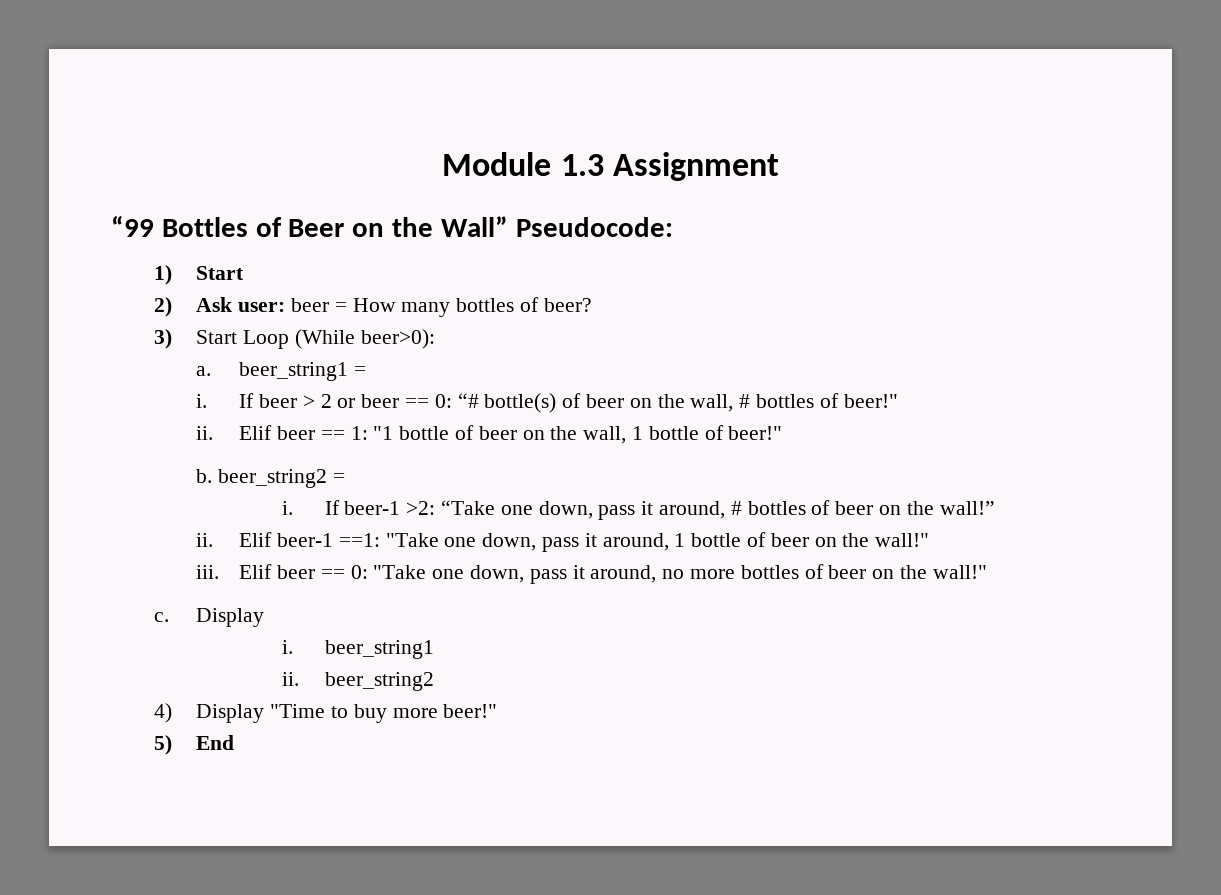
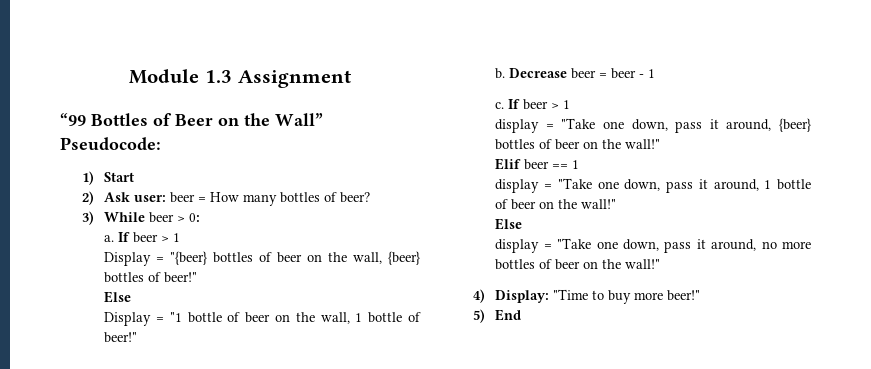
- 3) Start Loop (While beer>0):
- a. beer_string1 =
- i. If beer > 2 or beer == 0: “# bottle(s) of beer on the wall, # bottles of beer!"
- ii. Elif beer == 1: "1 bottle of beer on the wall, 1 bottle of beer!"
+ 3) While beer > 0:
+ a. If beer > 1
+ Display = "{beer} bottles of beer on the wall, {beer} bottles of beer!"
+ Else
+ Display = "1 bottle of beer on the wall, 1 bottle of beer!"
- b. beer_string2 =
- i. If beer-1 >2: “Take one down, pass it around, # bottles of beer on the wall!”
- ii. Elif beer-1 ==1: "Take one down, pass it around, 1 bottle of beer on the wall!"
- iii. Elif beer == 0: "Take one down, pass it around, no more bottles of beer on the wall!"
+ b. Decrease beer = beer - 1
+ c. If beer > 1
+ display = "Take one down, pass it around, {beer} bottles of beer on the wall!"
+ Elif beer == 1
+ display = "Take one down, pass it around, 1 bottle of beer on the wall!"
+ Else
+ display = "Take one down, pass it around, no more bottles of beer on the wall!"
- c. Display
- i. beer_string1
- ii. beer_string2
- 4) Display "Time to buy more beer!"
+ 4) Display: "Time to buy more beer!"

